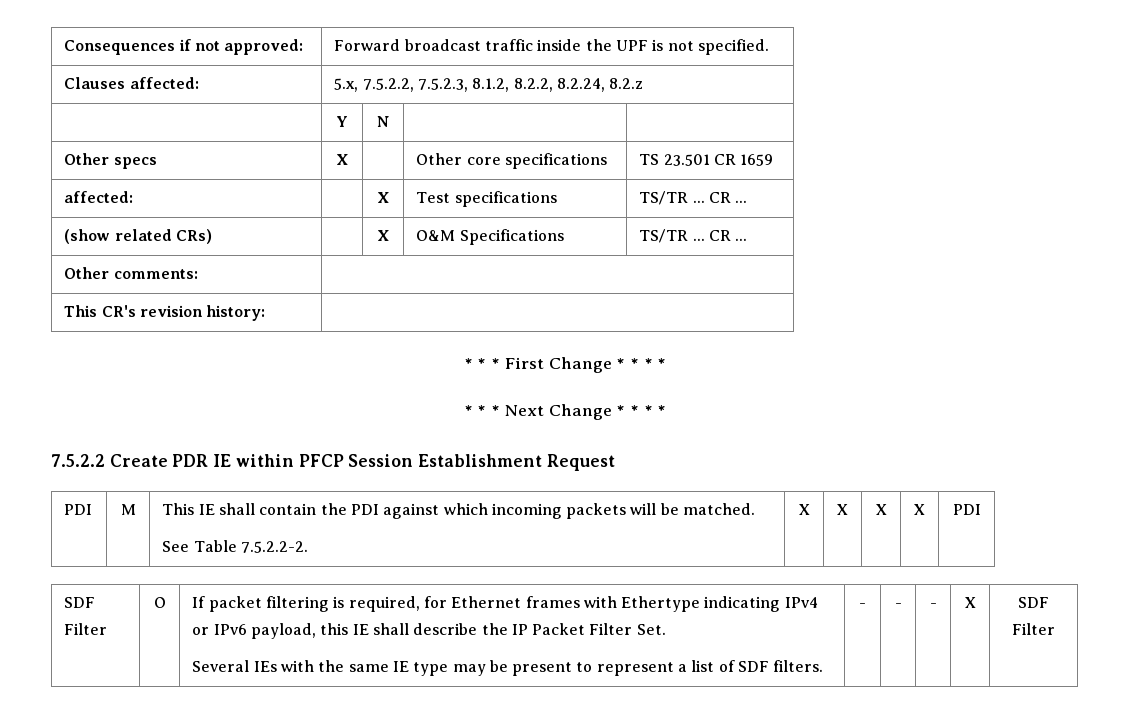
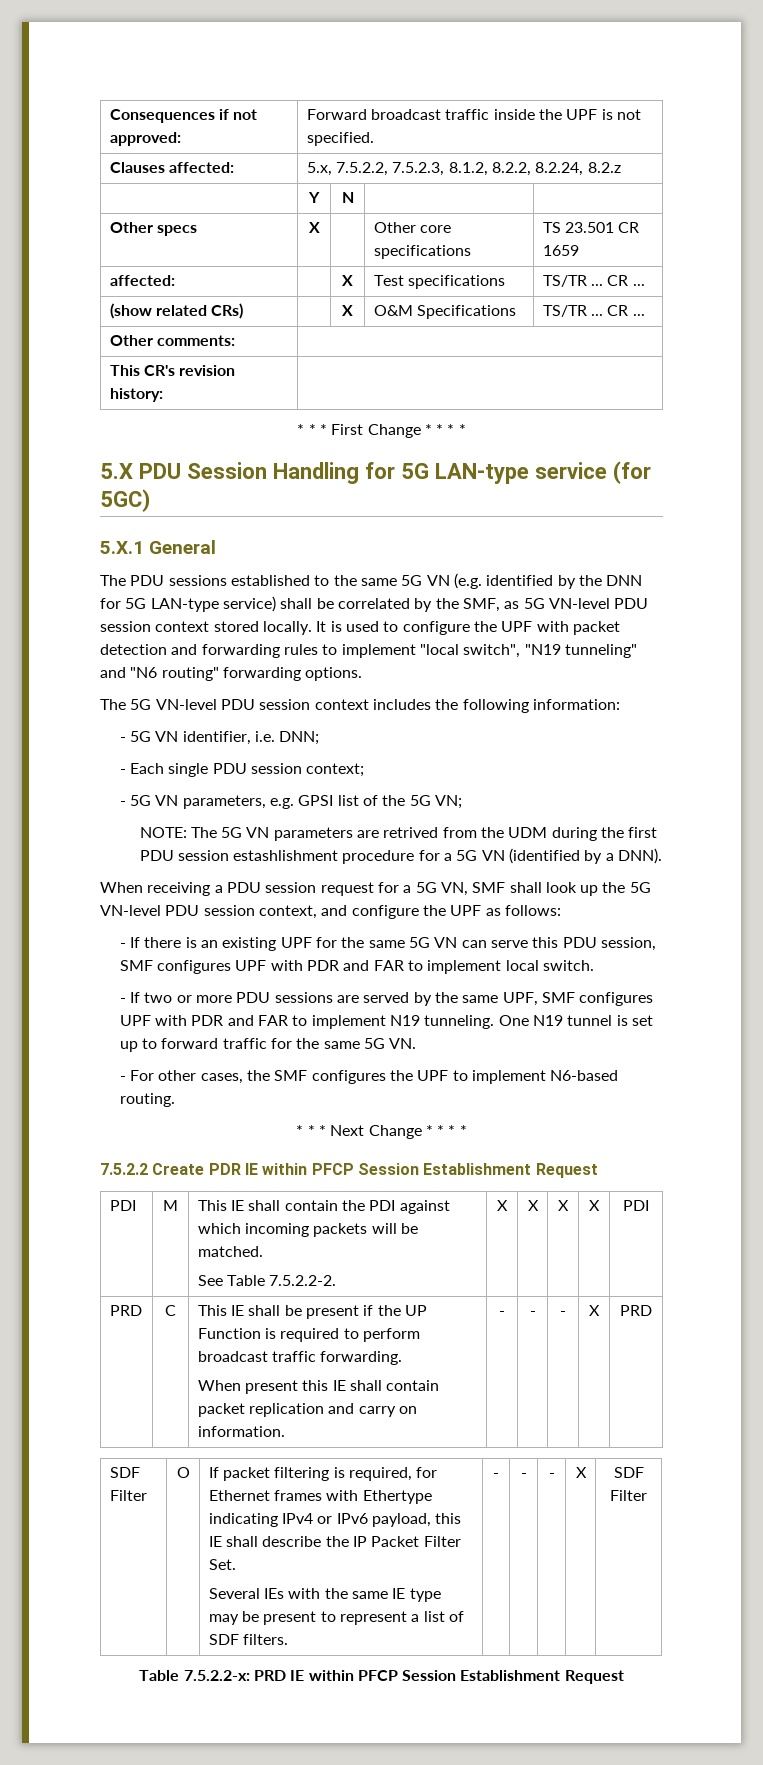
+ 5.X PDU Session Handling for 5G LAN-type service (for 5GC)
+ 5.X.1 General
+ The PDU sessions established to the same 5G VN (e.g. identified by the DNN for 5G LAN-type service) shall be correlated by the SMF, as 5G VN-level PDU session context stored locally. It is used to configure the UPF with packet detection and forwarding rules to implement "local switch", "N19 tunneling" and "N6 routing" forwarding options.
+ The 5G VN-level PDU session context includes the following information:
+ - 5G VN identifier, i.e. DNN;
+ - Each single PDU session context;
+ - 5G VN parameters, e.g. GPSI list of the 5G VN;
+ NOTE: The 5G VN parameters are retrived from the UDM during the first PDU session estashlishment procedure for a 5G VN (identified by a DNN).
+ When receiving a PDU session request for a 5G VN, SMF shall look up the 5G VN-level PDU session context, and configure the UPF as follows:
+ - If there is an existing UPF for the same 5G VN can serve this PDU session, SMF configures UPF with PDR and FAR to implement local switch.
+ - If two or more PDU sessions are served by the same UPF, SMF configures UPF with PDR and FAR to implement N19 tunneling. One N19 tunnel is set up to forward traffic for the same 5G VN.
+ - For other cases, the SMF configures the UPF to implement N6-based routing.
+ PRD | C | This IE shall be present if the UP Function is required to perform broadcast traffic forwarding.
+ When present this IE shall contain packet replication and carry on information. | - | - | - | X | PRD
+ Table 7.5.2.2-x: PRD IE within PFCP Session Establishment Request

